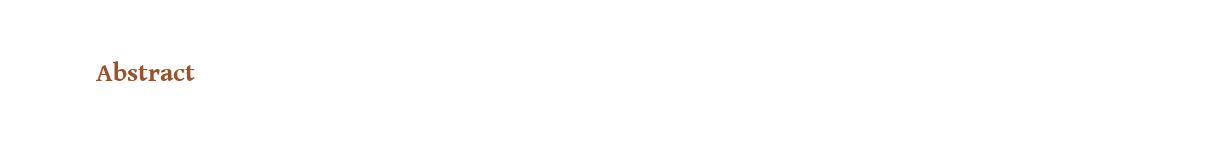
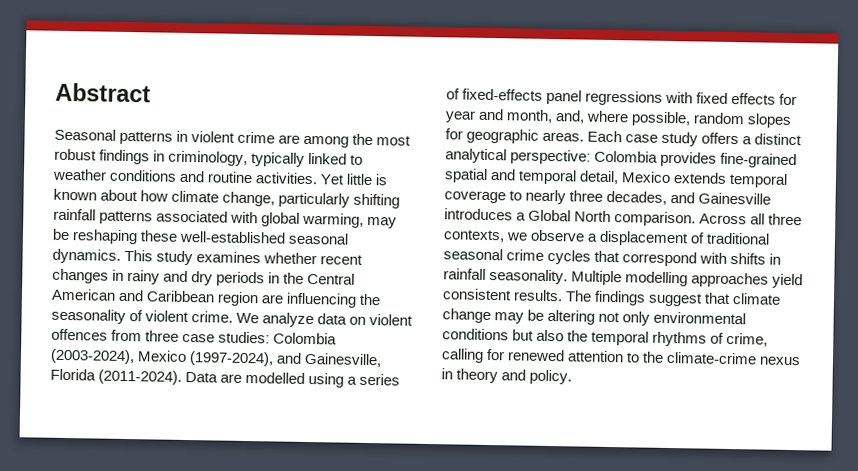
+ Seasonal patterns in violent crime are among the most robust findings in criminology, typically linked to weather conditions and routine activities. Yet little is known about how climate change, particularly shifting rainfall patterns associated with global warming, may be reshaping these well-established seasonal dynamics. This study examines whether recent changes in rainy and dry periods in the Central American and Caribbean region are influencing the seasonality of violent crime. We analyze data on violent offences from three case studies: Colombia (2003-2024), Mexico (1997-2024), and Gainesville, Florida (2011-2024). Data are modelled using a series of fixed-effects panel regressions with fixed effects for year and month, and, where possible, random slopes for geographic areas. Each case study offers a distinct analytical perspective: Colombia provides fine-grained spatial and temporal detail, Mexico extends temporal coverage to nearly three decades, and Gainesville introduces a Global North comparison. Across all three contexts, we observe a displacement of traditional seasonal crime cycles that correspond with shifts in rainfall seasonality. Multiple modelling approaches yield consistent results. The findings suggest that climate change may be altering not only environmental conditions but also the temporal rhythms of crime, calling for renewed attention to the climate-crime nexus in theory and policy.

